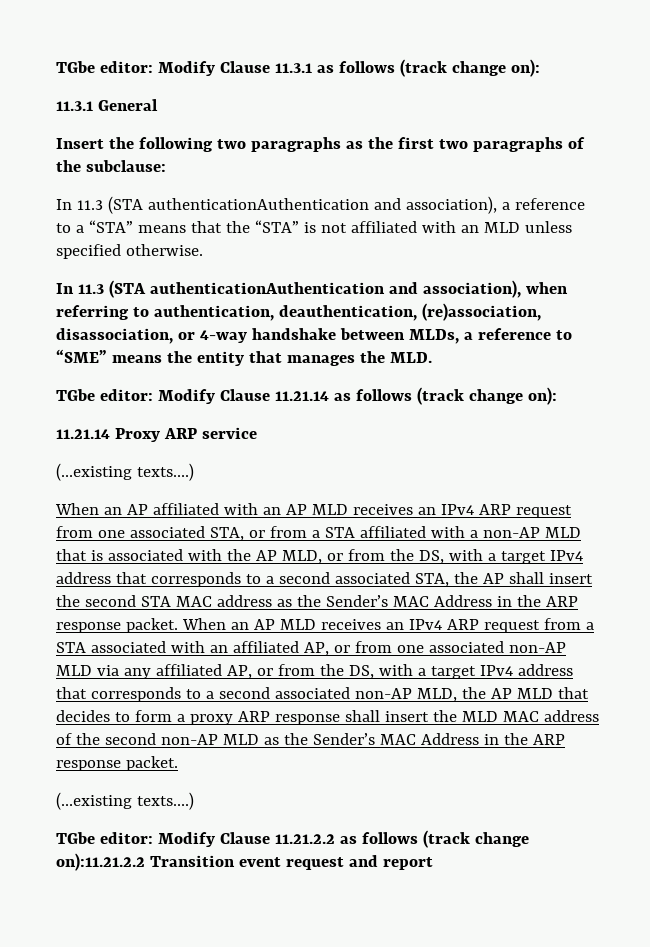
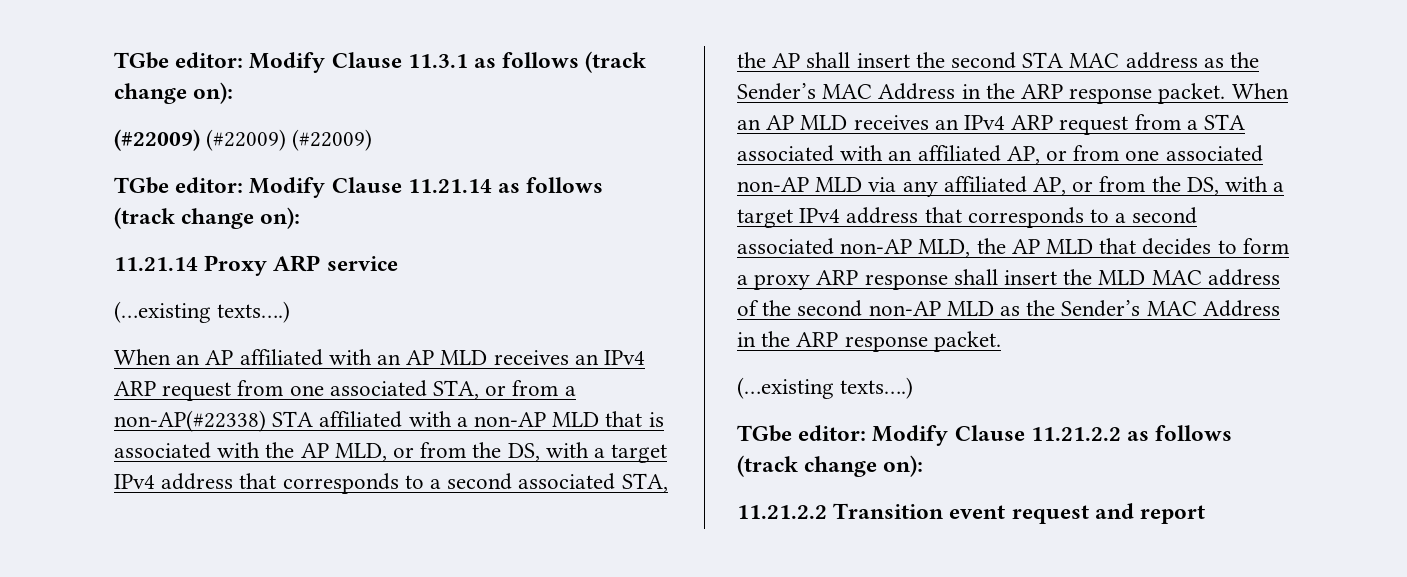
- 11.3.1 General
- Insert the following two paragraphs as the first two paragraphs of the subclause:
- In 11.3 (STA authenticationAuthentication and association), a reference to a “STA” means that the “STA” is not affiliated with an MLD unless specified otherwise.
- In 11.3 (STA authenticationAuthentication and association), when referring to authentication, deauthentication, (re)association, disassociation, or 4-way handshake between MLDs, a reference to “SME” means the entity that manages the MLD.
+ (#22009) (#22009) (#22009)
- When an AP affiliated with an AP MLD receives an IPv4 ARP request from one associated STA, or from a STA affiliated with a non-AP MLD that is associated with the AP MLD, or from the DS, with a target IPv4 address that corresponds to a second associated STA, the AP shall insert the second STA MAC address as the Sender’s MAC Address in the ARP response packet.
+ When an AP affiliated with an AP MLD receives an IPv4 ARP request from one associated STA, or from a non-AP(#22338) STA affiliated with a non-AP MLD that is associated with the AP MLD, or from the DS, with a target IPv4 address that corresponds to a second associated STA, the AP shall insert the second STA MAC address as the Sender’s MAC Address in the ARP response packet.
- TGbe editor: Modify Clause 11.21.2.2 as follows (track change on):11.21.2.2 Transition event request and report
+ TGbe editor: Modify Clause 11.21.2.2 as follows (track change on):
+ 11.21.2.2 Transition event request and report

